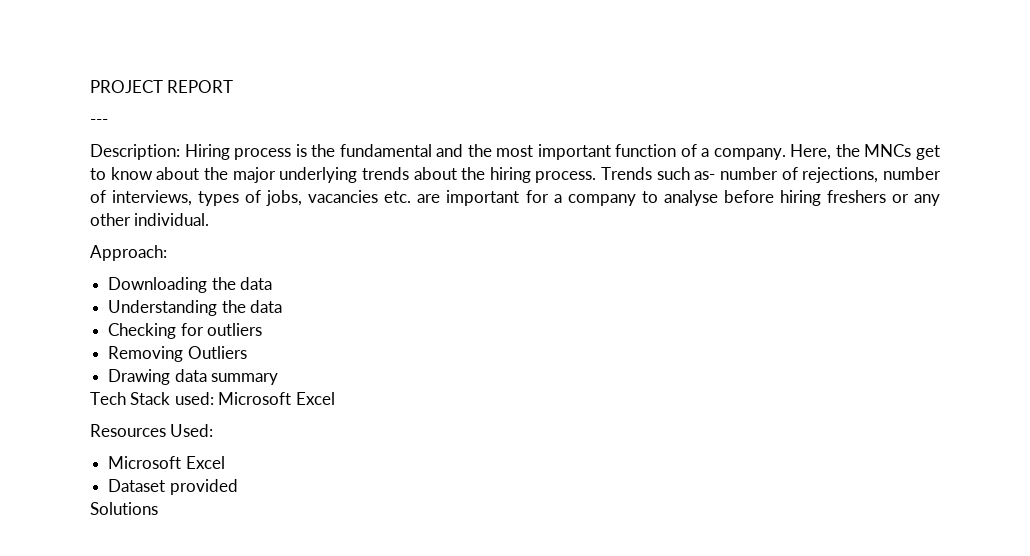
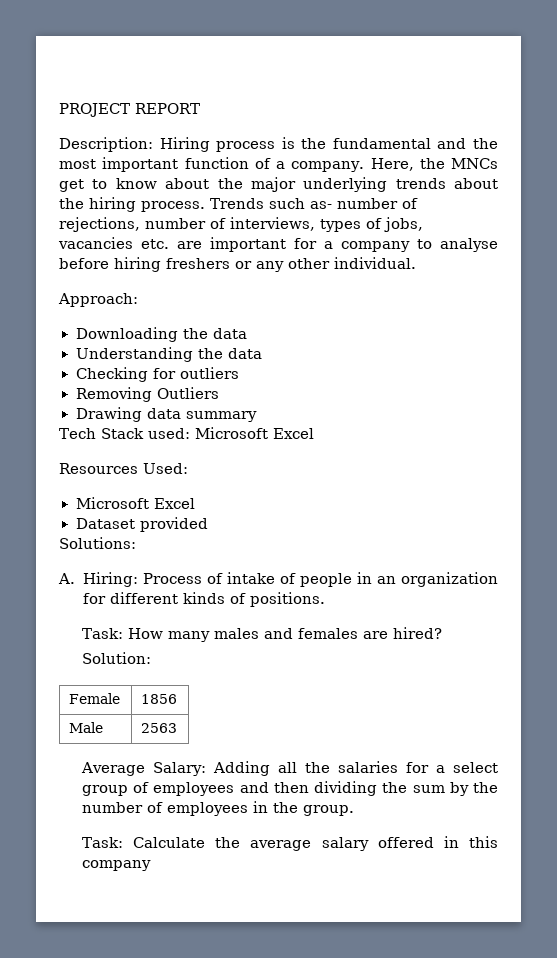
- ---
- Solutions
+ Solutions:
+ A. Hiring: Process of intake of people in an organization for different kinds of positions.
+ Task: How many males and females are hired?
+ Solution:
+ Female | 1856
+ Male | 2563
+ Average Salary: Adding all the salaries for a select group of employees and then dividing the sum by the number of employees in the group.
+ Task: Calculate the average salary offered in this company

